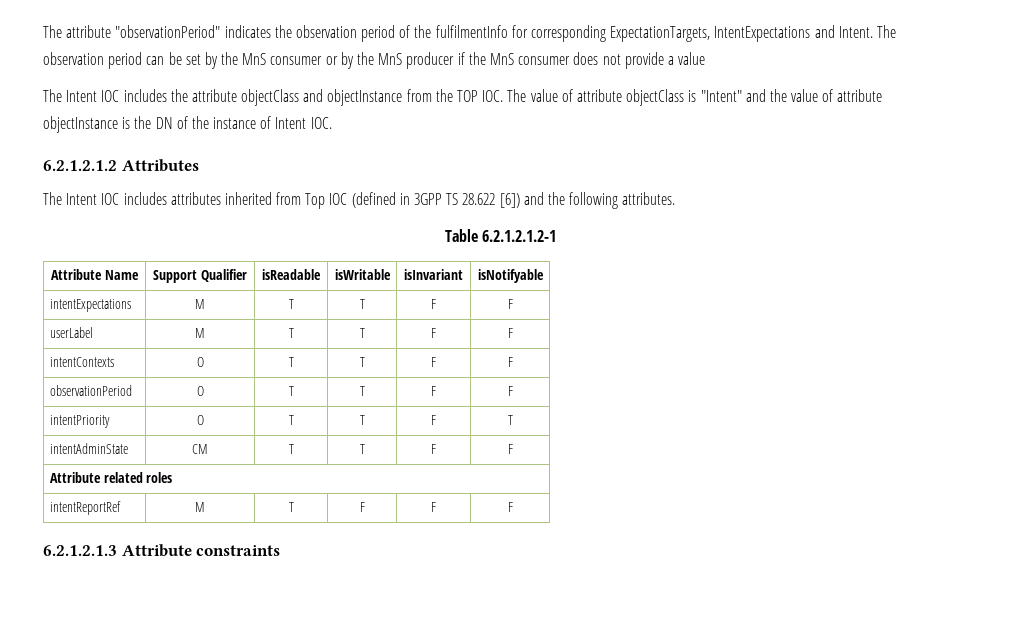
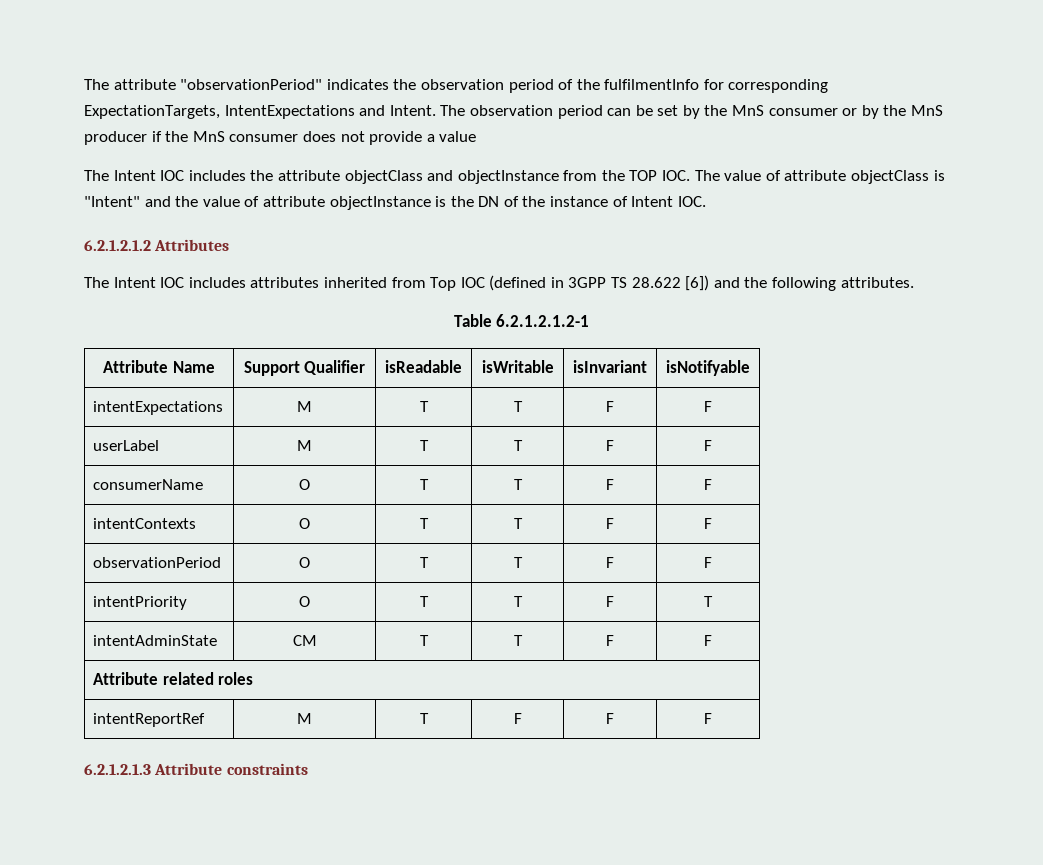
+ consumerName | O | T | T | F | F

